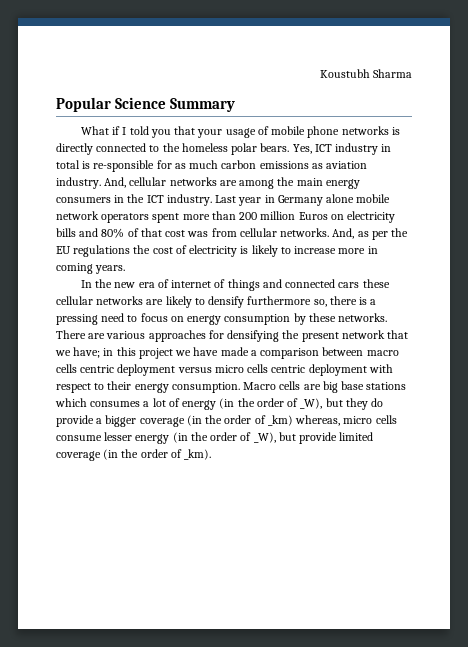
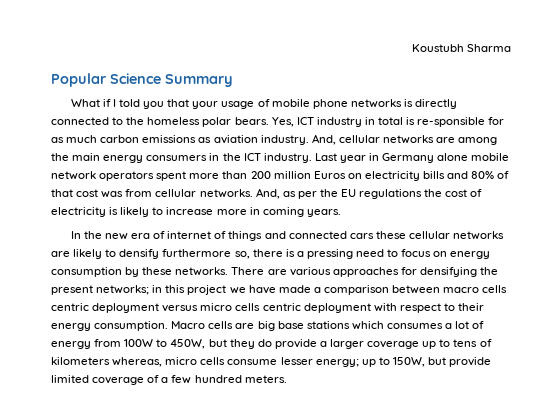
- There are various approaches for densifying the present network that we have; in this project we have made a comparison between macro cells centric deployment versus micro cells centric deployment with respect to their energy consumption.
+ There are various approaches for densifying the present networks; in this project we have made a comparison between macro cells centric deployment versus micro cells centric deployment with respect to their energy consumption.
- Macro cells are big base stations which consumes a lot of energy (in the order of _W), but they do provide a bigger coverage (in the order of _km) whereas, micro cells consume lesser energy (in the order of _W), but provide limited coverage (in the order of _km).
+ Macro cells are big base stations which consumes a lot of energy from 100W to 450W, but they do provide a larger coverage up to tens of kilometers whereas, micro cells consume lesser energy; up to 150W, but provide limited coverage of a few hundred meters.

